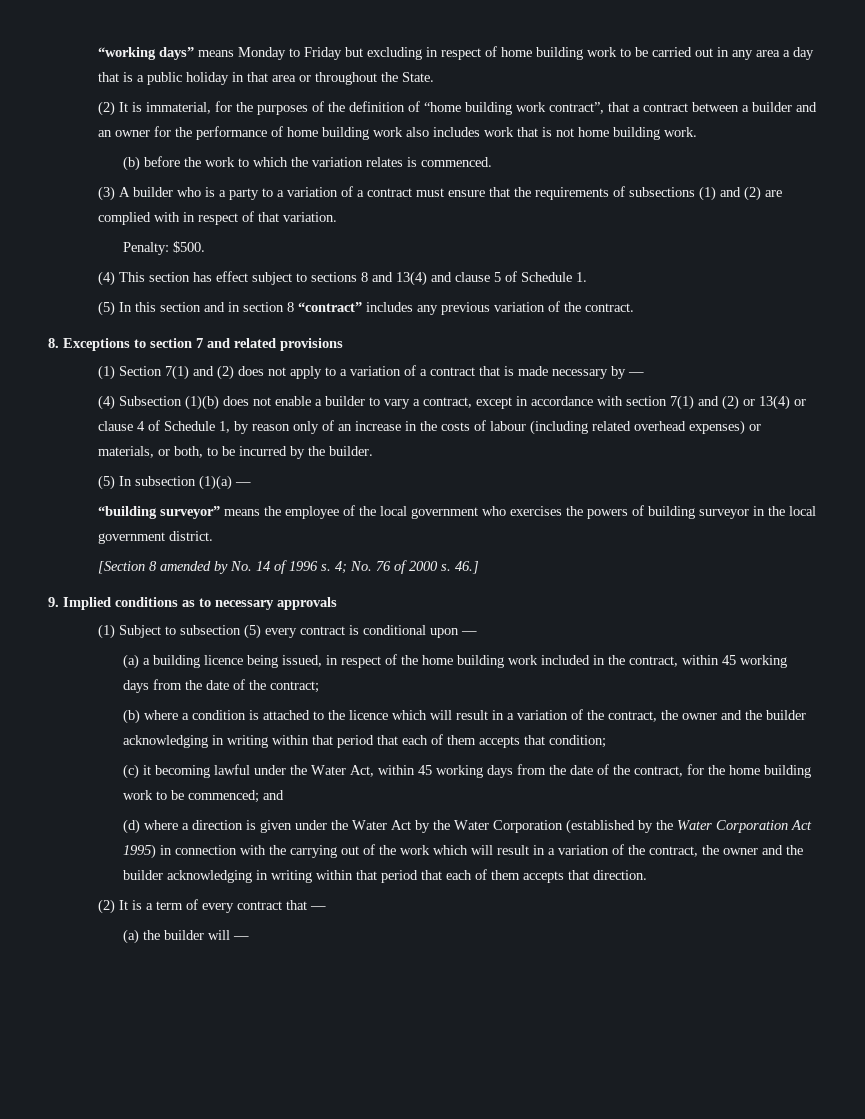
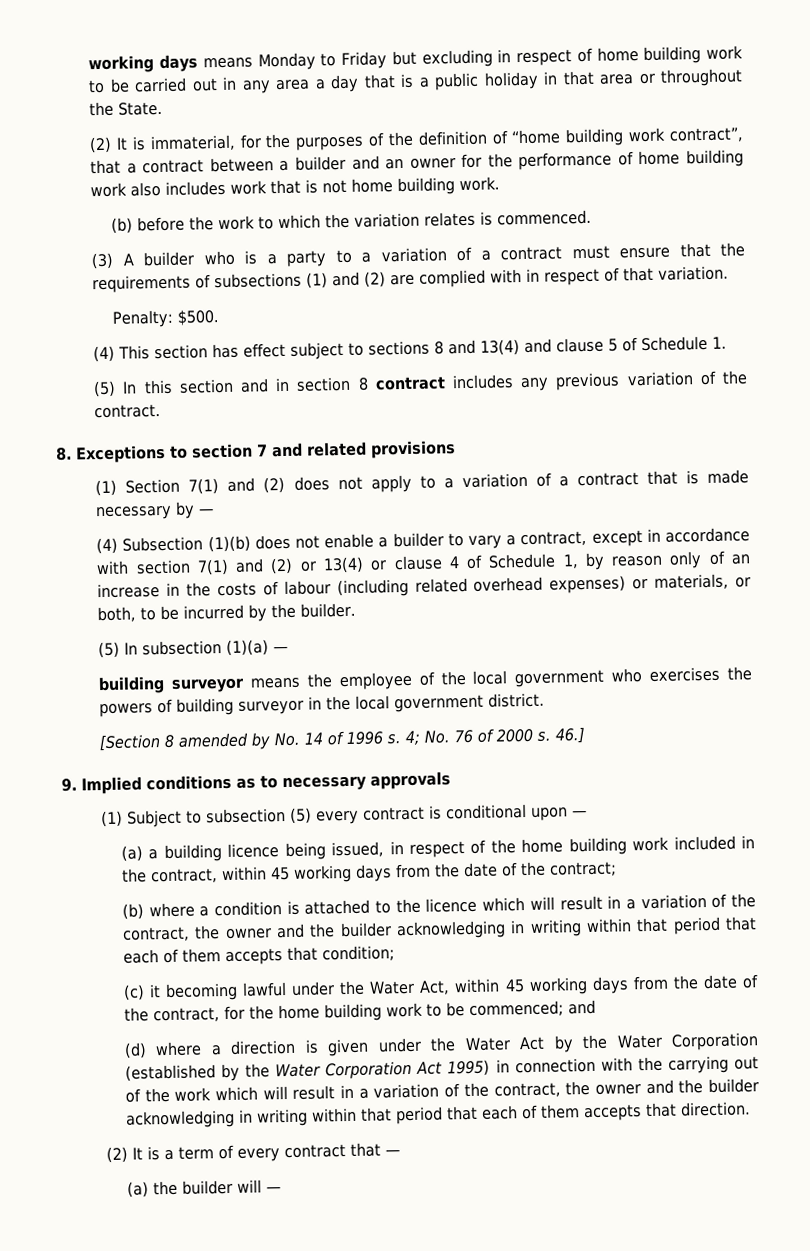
- “working days” means Monday to Friday but excluding in respect of home building work to be carried out in any area a day that is a public holiday in that area or throughout the State.
+ working days means Monday to Friday but excluding in respect of home building work to be carried out in any area a day that is a public holiday in that area or throughout the State.
- (5) In this section and in section 8 “contract” includes any previous variation of the contract.
+ (5) In this section and in section 8 contract includes any previous variation of the contract.
- “building surveyor” means the employee of the local government who exercises the powers of building surveyor in the local government district.
+ building surveyor means the employee of the local government who exercises the powers of building surveyor in the local government district.

